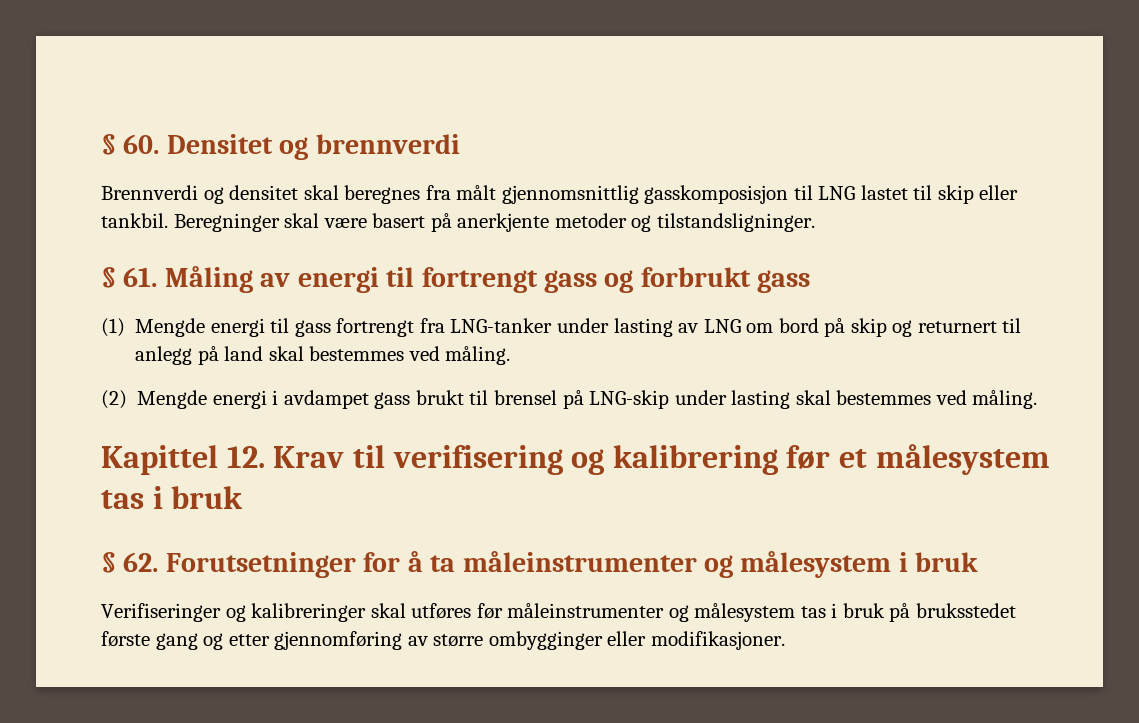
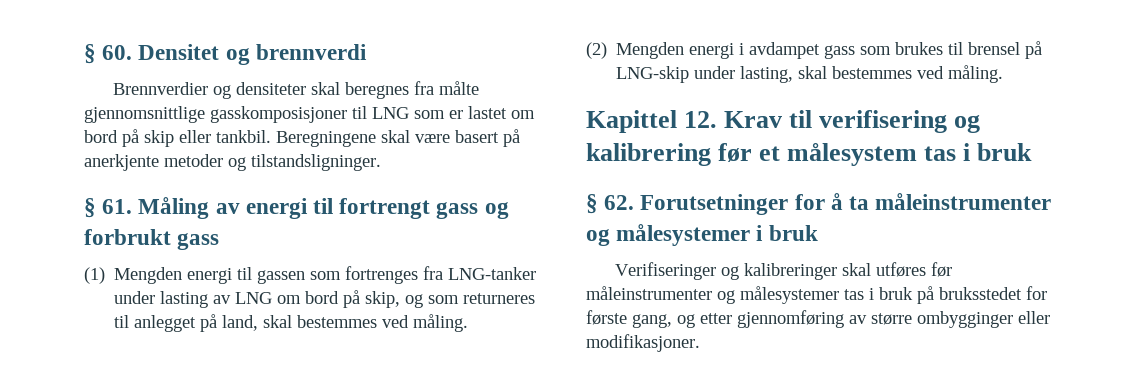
- Brennverdi og densitet skal beregnes fra målt gjennomsnittlig gasskomposisjon til LNG lastet til skip eller tankbil.
+ Brennverdier og densiteter skal beregnes fra målte gjennomsnittlige gasskomposisjoner til LNG som er lastet om bord på skip eller tankbil.
- Beregninger skal være basert på anerkjente metoder og tilstandsligninger.
+ Beregningene skal være basert på anerkjente metoder og tilstandsligninger.
- (1) Mengde energi til gass fortrengt fra LNG-tanker under lasting av LNG om bord på skip og returnert til anlegg på land skal bestemmes ved måling.
+ (1) Mengden energi til gassen som fortrenges fra LNG-tanker under lasting av LNG om bord på skip, og som returneres til anlegget på land, skal bestemmes ved måling.
- (2) Mengde energi i avdampet gass brukt til brensel på LNG-skip under lasting skal bestemmes ved måling.
+ (2) Mengden energi i avdampet gass som brukes til brensel på LNG-skip under lasting, skal bestemmes ved måling.
- § 62. Forutsetninger for å ta måleinstrumenter og målesystem i bruk
+ § 62. Forutsetninger for å ta måleinstrumenter og målesystemer i bruk
- Verifiseringer og kalibreringer skal utføres før måleinstrumenter og målesystem tas i bruk på bruksstedet første gang og etter gjennomføring av større ombygginger eller modifikasjoner.
+ Verifiseringer og kalibreringer skal utføres før måleinstrumenter og målesystemer tas i bruk på bruksstedet for første gang, og etter gjennomføring av større ombygginger eller modifikasjoner.

